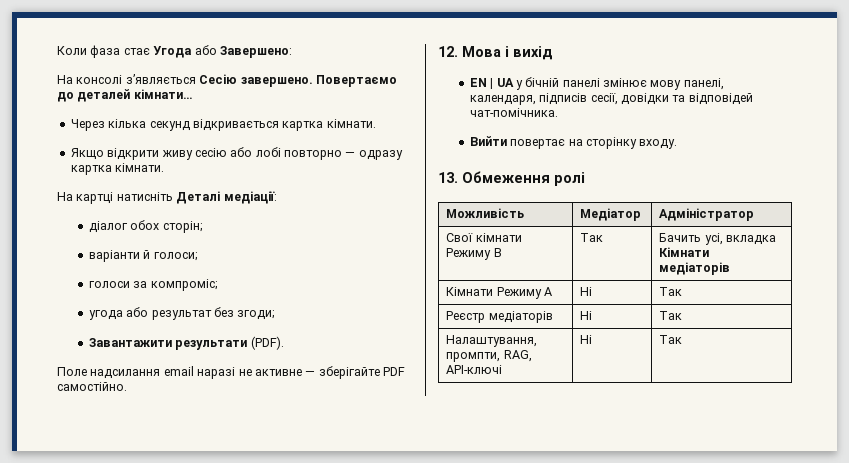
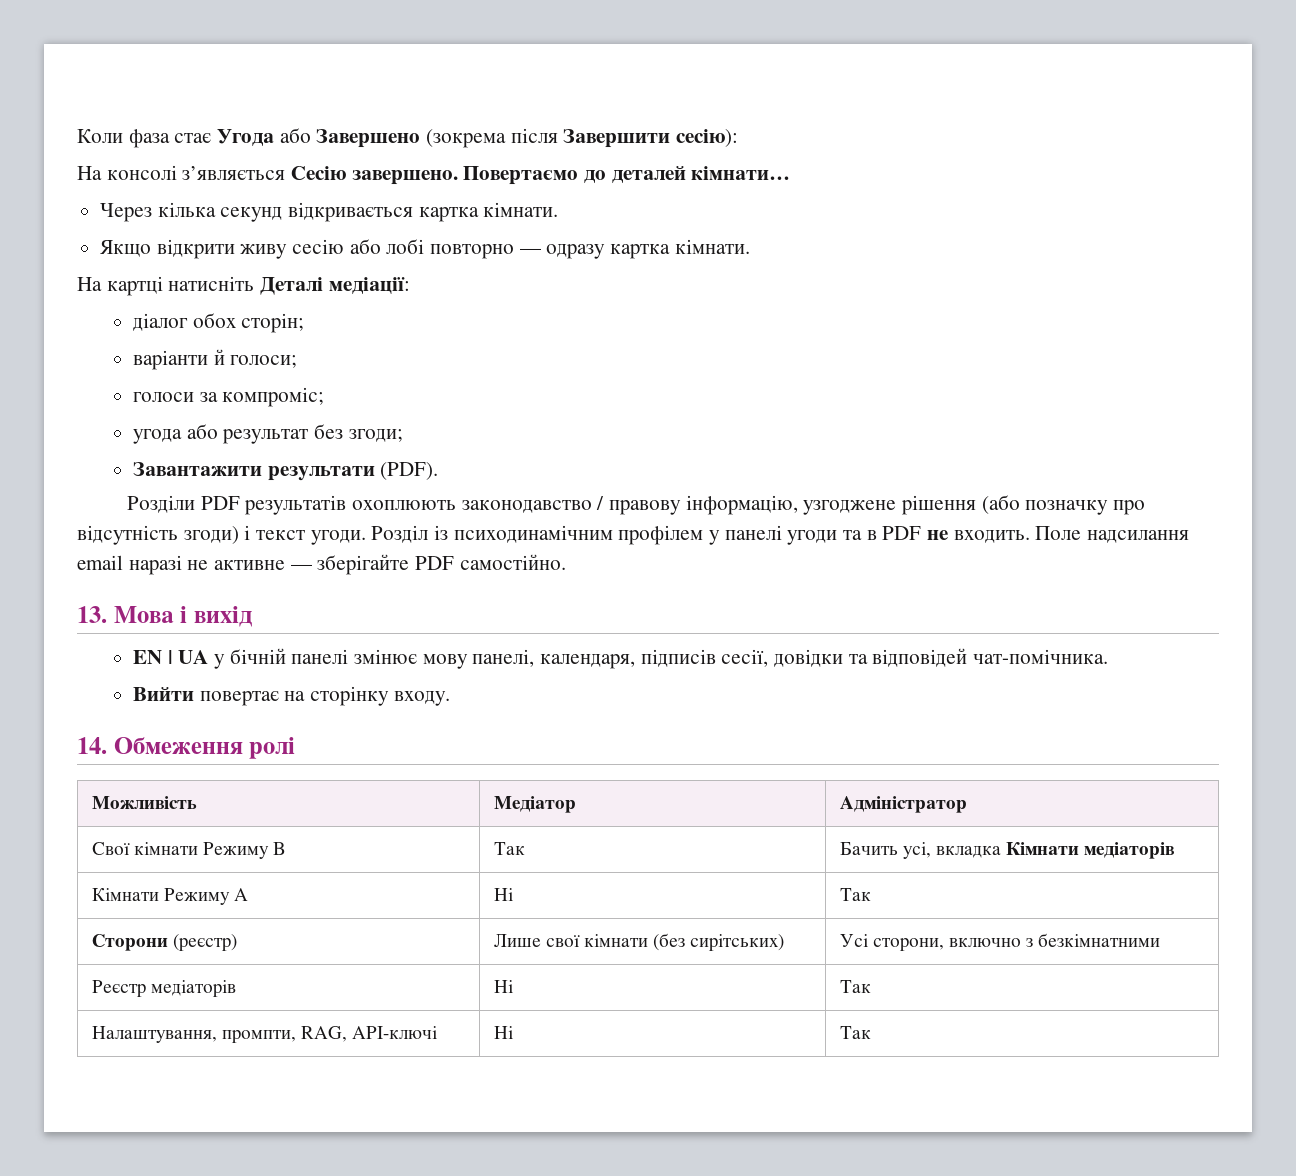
- Коли фаза стає Угода або Завершено:
+ Коли фаза стає Угода або Завершено (зокрема після Завершити сесію):
+ Розділи PDF результатів охоплюють законодавство / правову інформацію, узгоджене рішення (або позначку про відсутність згоди) і текст угоди. Розділ із психодинамічним профілем у панелі угоди та в PDF не входить.
- 12. Мова і вихід
+ 13. Мова і вихід
- 13. Обмеження ролі
+ 14. Обмеження ролі
+ Сторони (реєстр) | Лише свої кімнати (без сирітських) | Усі сторони, включно з безкімнатними

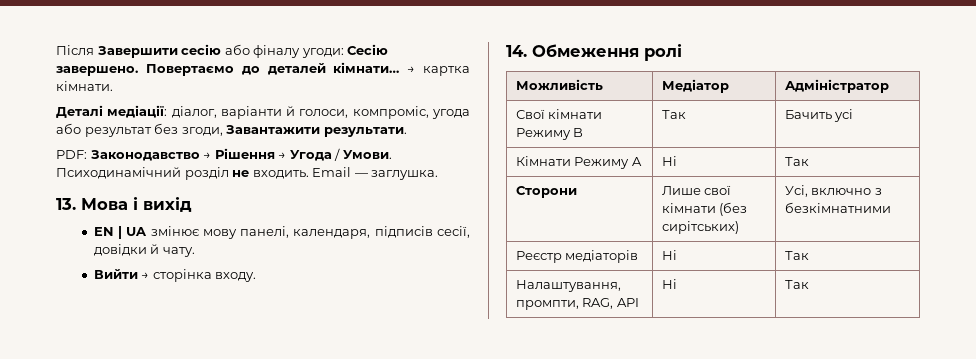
- Коли фаза стає Угода або Завершено (зокрема після Завершити сесію):
- На консолі з’являється Сесію завершено.
+ Після Завершити сесію або фіналу угоди: Сесію завершено.
- Повертаємо до деталей кімнати…
- Через кілька секунд відкривається картка кімнати.
- Якщо відкрити живу сесію або лобі повторно — одразу картка кімнати.
- На картці натисніть Деталі медіації:
- діалог обох сторін;
- варіанти й голоси;
- голоси за компроміс;
- угода або результат без згоди;
- Завантажити результати (PDF).
- Розділи PDF результатів охоплюють законодавство / правову інформацію, узгоджене рішення (або позначку про відсутність згоди) і текст угоди. Розділ із психодинамічним профілем у панелі угоди та в PDF не входить. Поле надсилання email наразі не активне — зберігайте PDF самостійно.
+ Повертаємо до деталей кімнати… → картка кімнати.
+ Деталі медіації: діалог, варіанти й голоси, компроміс, угода або результат без згоди, Завантажити результати.
+ PDF: Законодавство → Рішення → Угода / Умови. Психодинамічний розділ не входить. Email — заглушка.
- EN | UA у бічній панелі змінює мову панелі, календаря, підписів сесії, довідки та відповідей чат-помічника.
- Вийти повертає на сторінку входу.
+ EN | UA змінює мову панелі, календаря, підписів сесії, довідки й чату.
+ Вийти → сторінка входу.
- Свої кімнати Режиму B | Так | Бачить усі, вкладка Кімнати медіаторів
+ Свої кімнати Режиму B | Так | Бачить усі
- Сторони (реєстр) | Лише свої кімнати (без сирітських) | Усі сторони, включно з безкімнатними
+ Сторони | Лише свої кімнати (без сирітських) | Усі, включно з безкімнатними
- Налаштування, промпти, RAG, API-ключі | Ні | Так
+ Налаштування, промпти, RAG, API | Ні | Так

